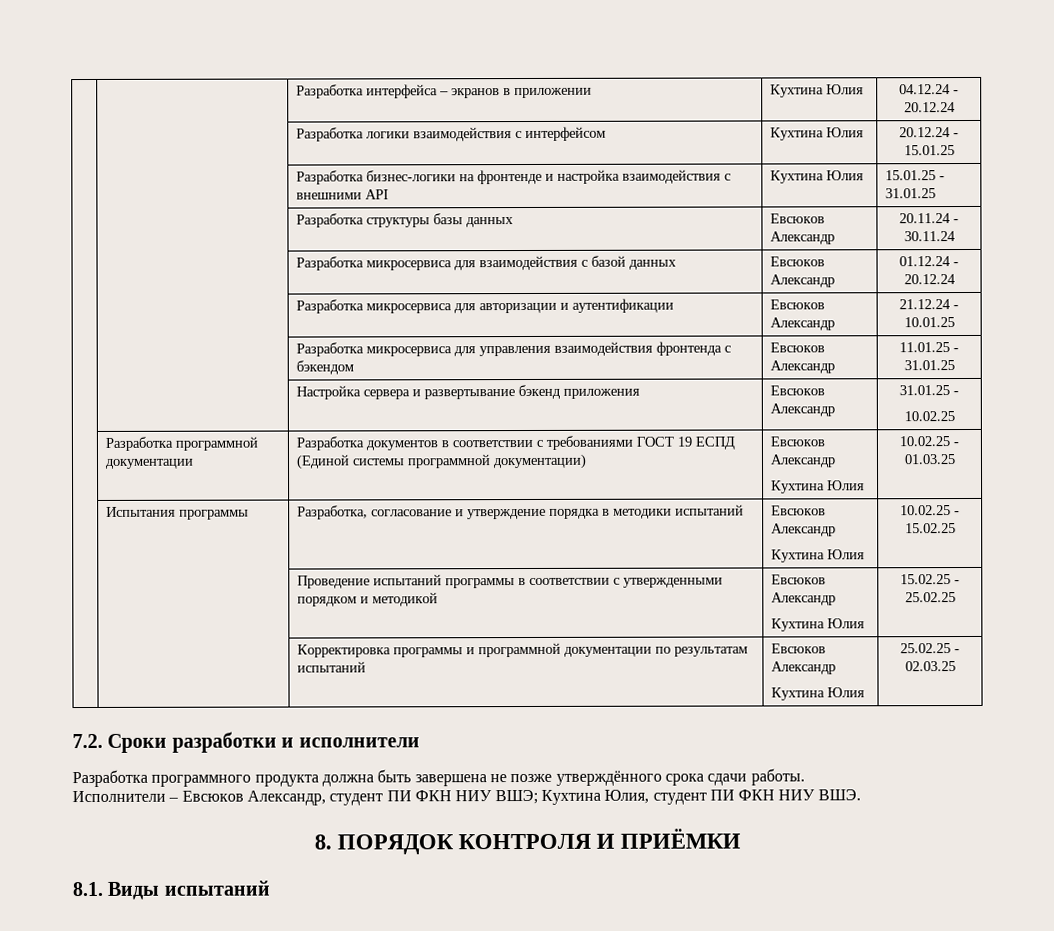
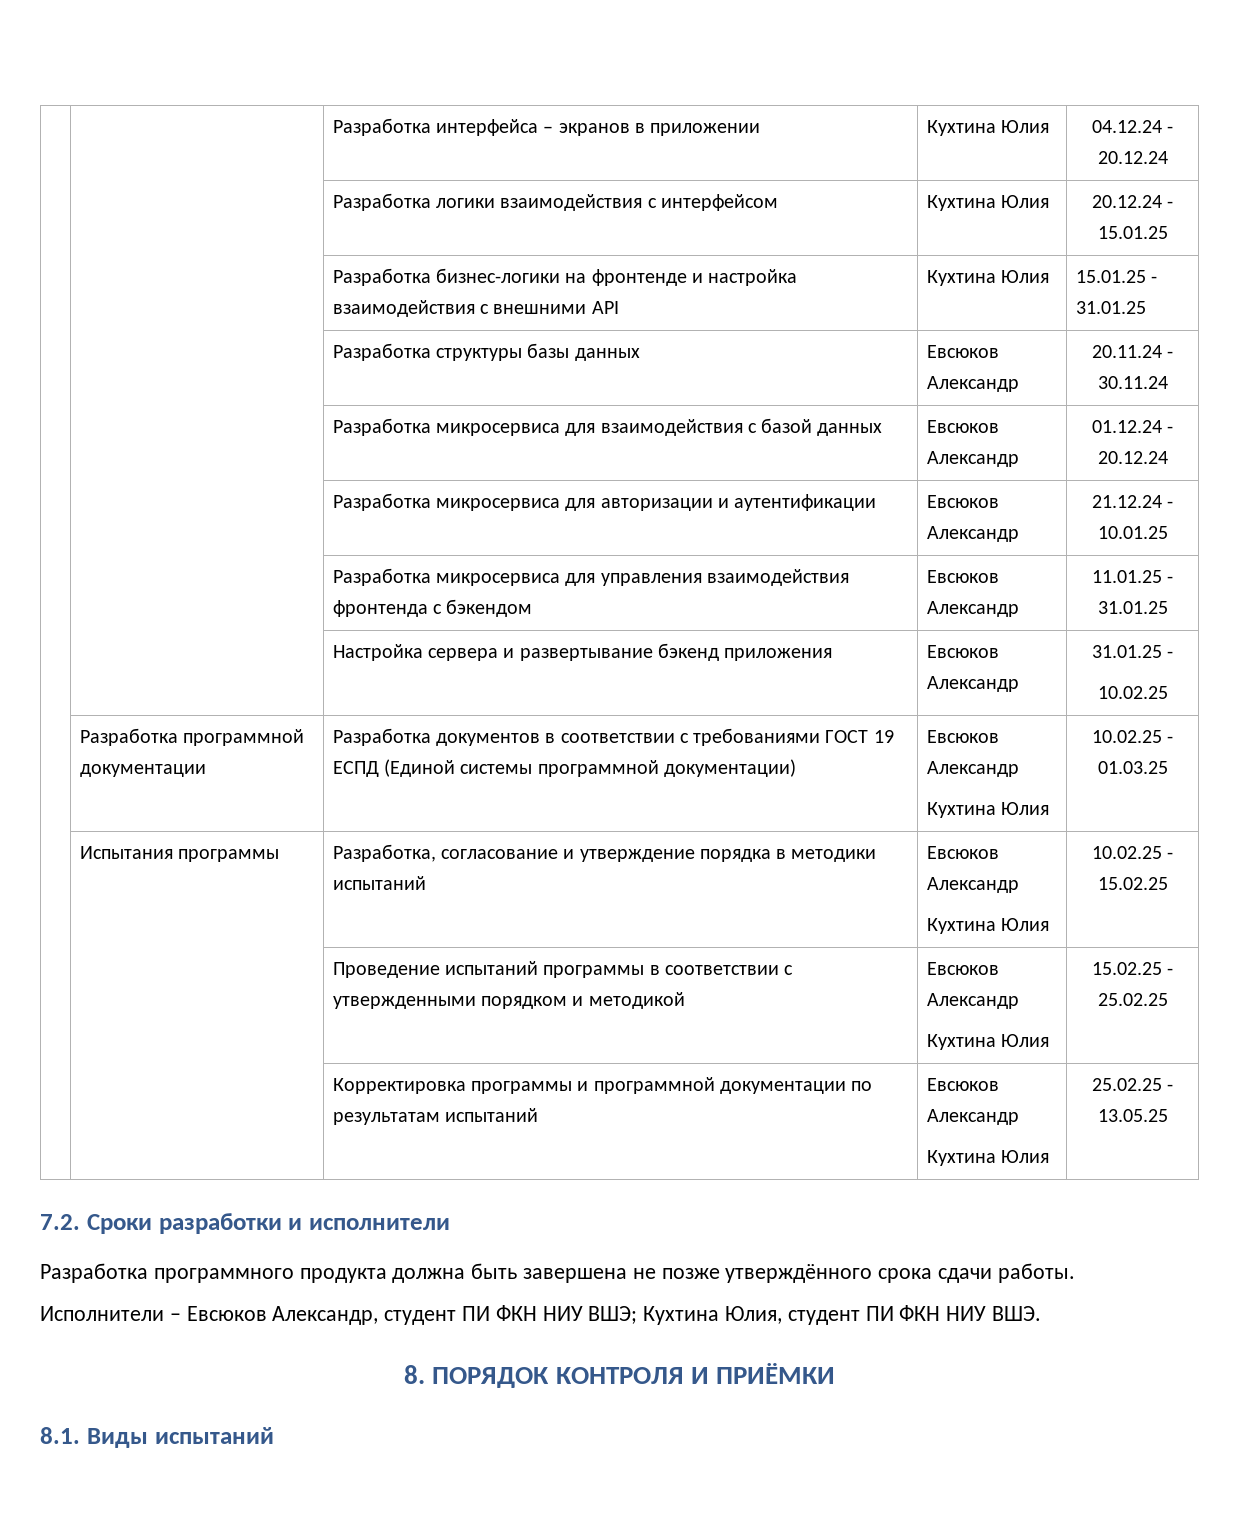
  | | Корректировка программы и программной документации по результатам испытаний | Евсюков Александр
- Кухтина Юлия | 25.02.25 - 02.03.25
+ Кухтина Юлия | 25.02.25 - 13.05.25

